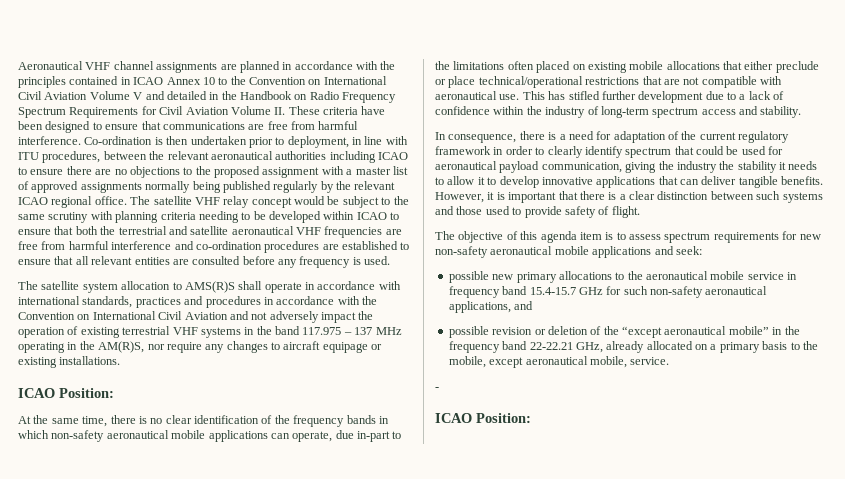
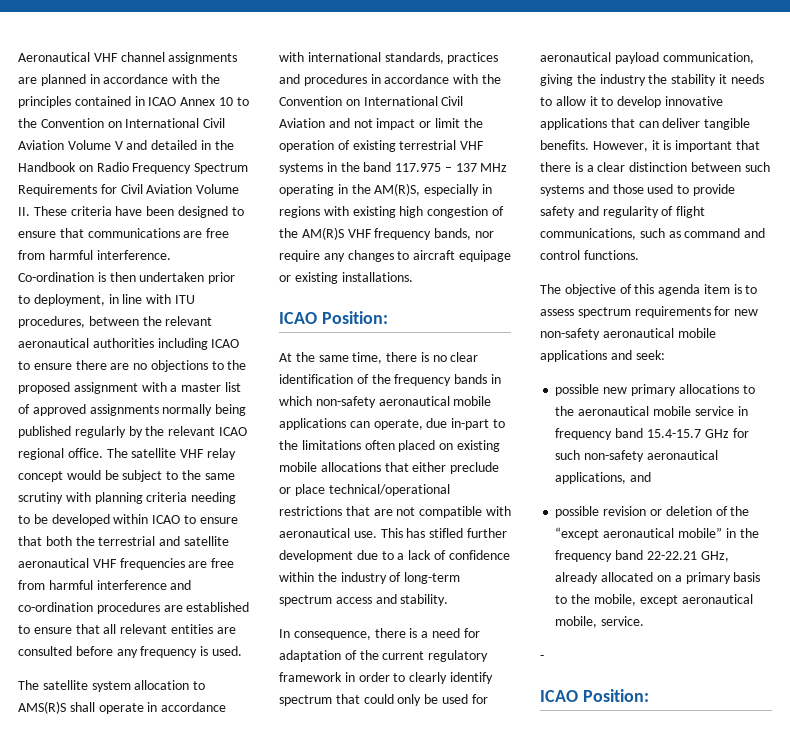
- The satellite system allocation to AMS(R)S shall operate in accordance with international standards, practices and procedures in accordance with the Convention on International Civil Aviation and not adversely impact the operation of existing terrestrial VHF systems in the band 117.975 – 137 MHz operating in the AM(R)S, nor require any changes to aircraft equipage or existing installations.
+ The satellite system allocation to AMS(R)S shall operate in accordance with international standards, practices and procedures in accordance with the Convention on International Civil Aviation and not impact or limit the operation of existing terrestrial VHF systems in the band 117.975 – 137 MHz operating in the AM(R)S, especially in regions with existing high congestion of the AM(R)S VHF frequency bands, nor require any changes to aircraft equipage or existing installations.
- In consequence, there is a need for adaptation of the current regulatory framework in order to clearly identify spectrum that could be used for aeronautical payload communication, giving the industry the stability it needs to allow it to develop innovative applications that can deliver tangible benefits.
+ In consequence, there is a need for adaptation of the current regulatory framework in order to clearly identify spectrum that could only be used for aeronautical payload communication, giving the industry the stability it needs to allow it to develop innovative applications that can deliver tangible benefits.
- However, it is important that there is a clear distinction between such systems and those used to provide safety of flight.
+ However, it is important that there is a clear distinction between such systems and those used to provide safety and regularity of flight communications, such as command and control functions.

